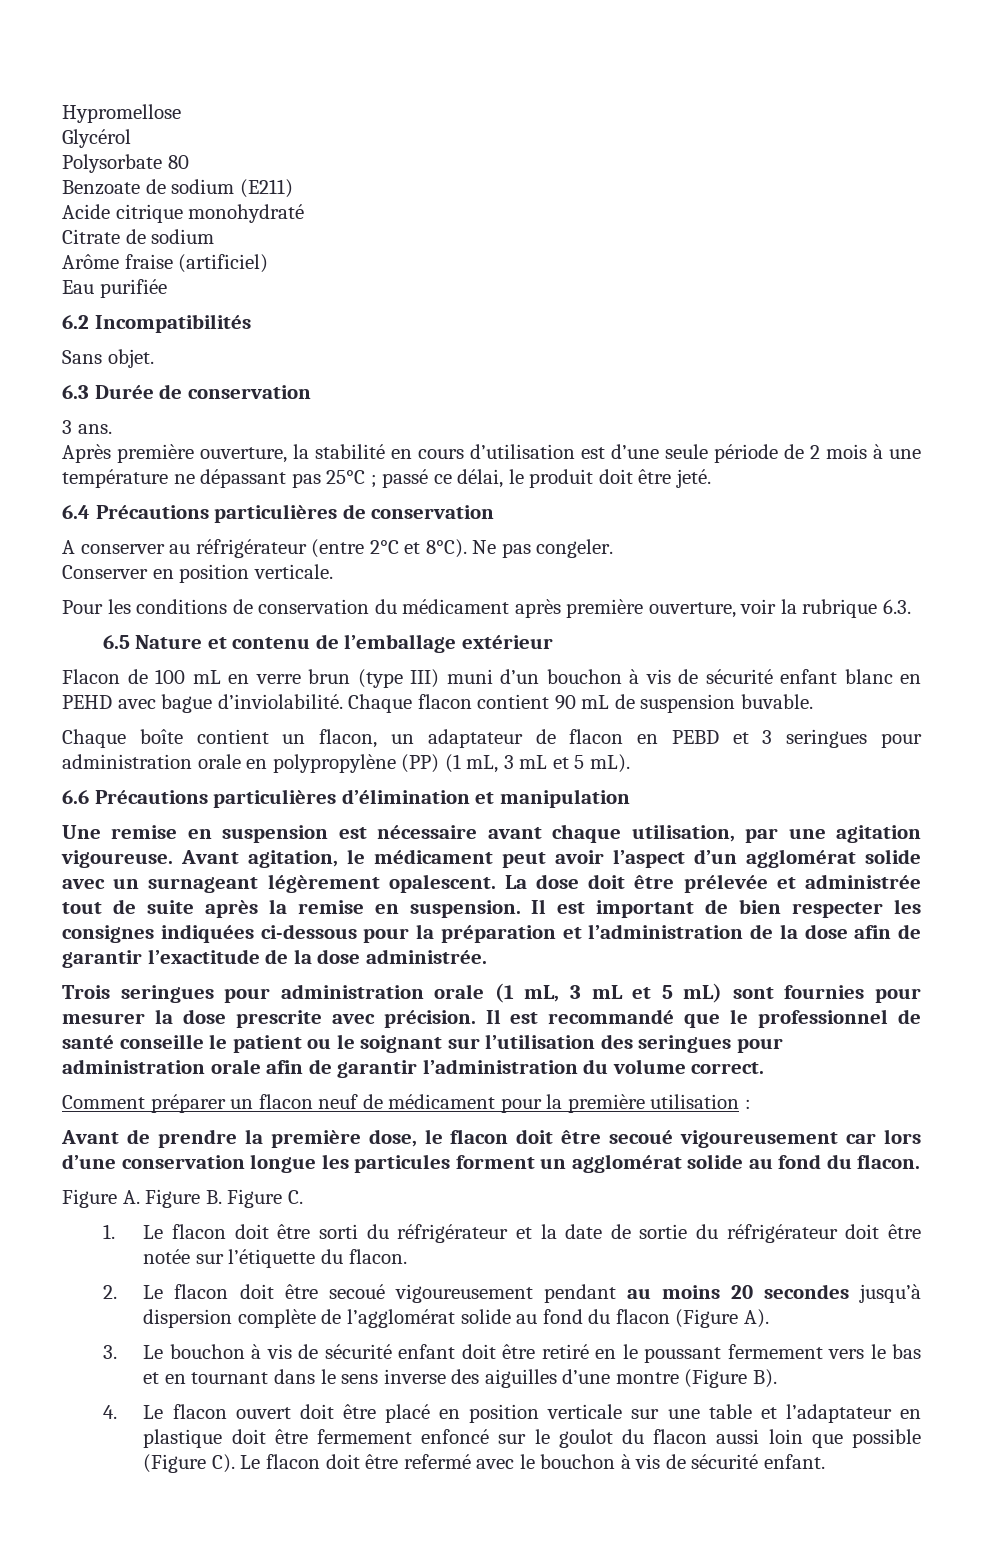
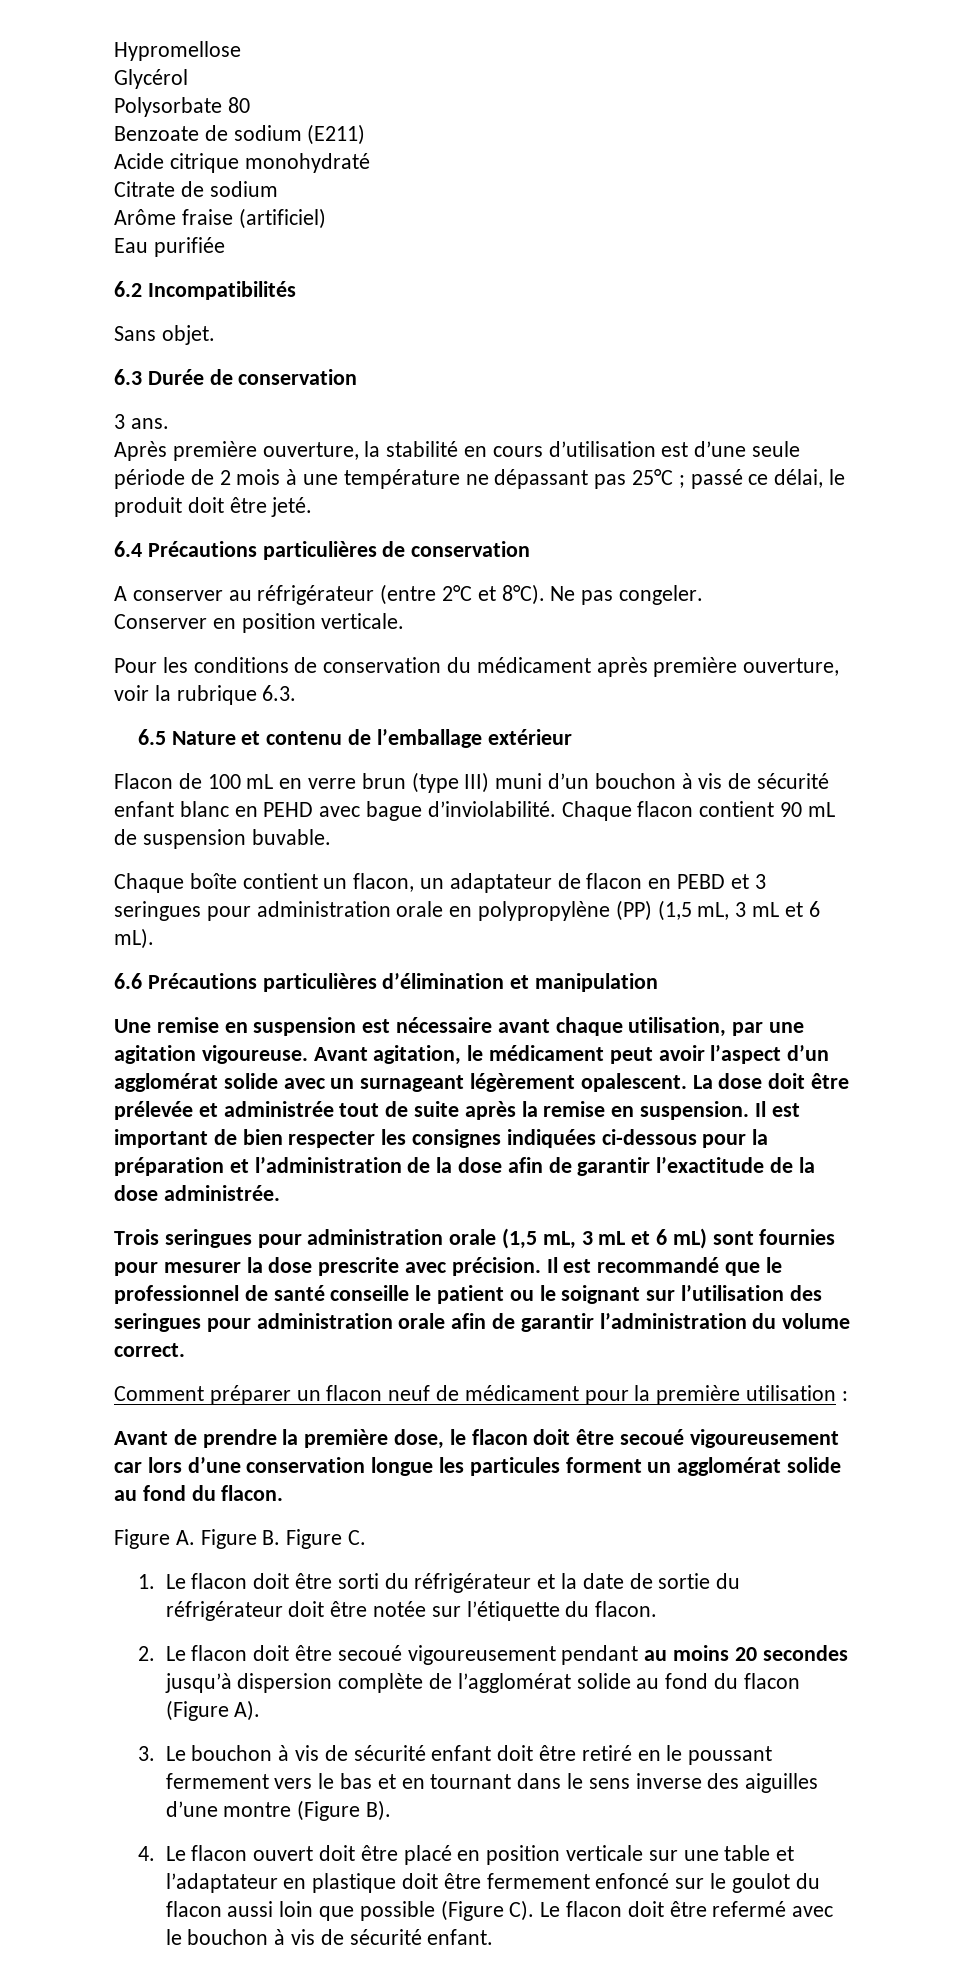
- Chaque boîte contient un flacon, un adaptateur de flacon en PEBD et 3 seringues pour administration orale en polypropylène (PP) (1 mL, 3 mL et 5 mL).
+ Chaque boîte contient un flacon, un adaptateur de flacon en PEBD et 3 seringues pour administration orale en polypropylène (PP) (1,5 mL, 3 mL et 6 mL).
- Trois seringues pour administration orale (1 mL, 3 mL et 5 mL) sont fournies pour mesurer la dose prescrite avec précision.
+ Trois seringues pour administration orale (1,5 mL, 3 mL et 6 mL) sont fournies pour mesurer la dose prescrite avec précision.

